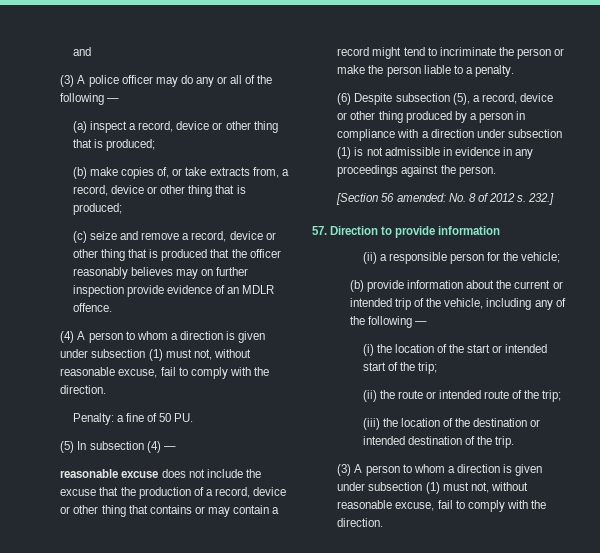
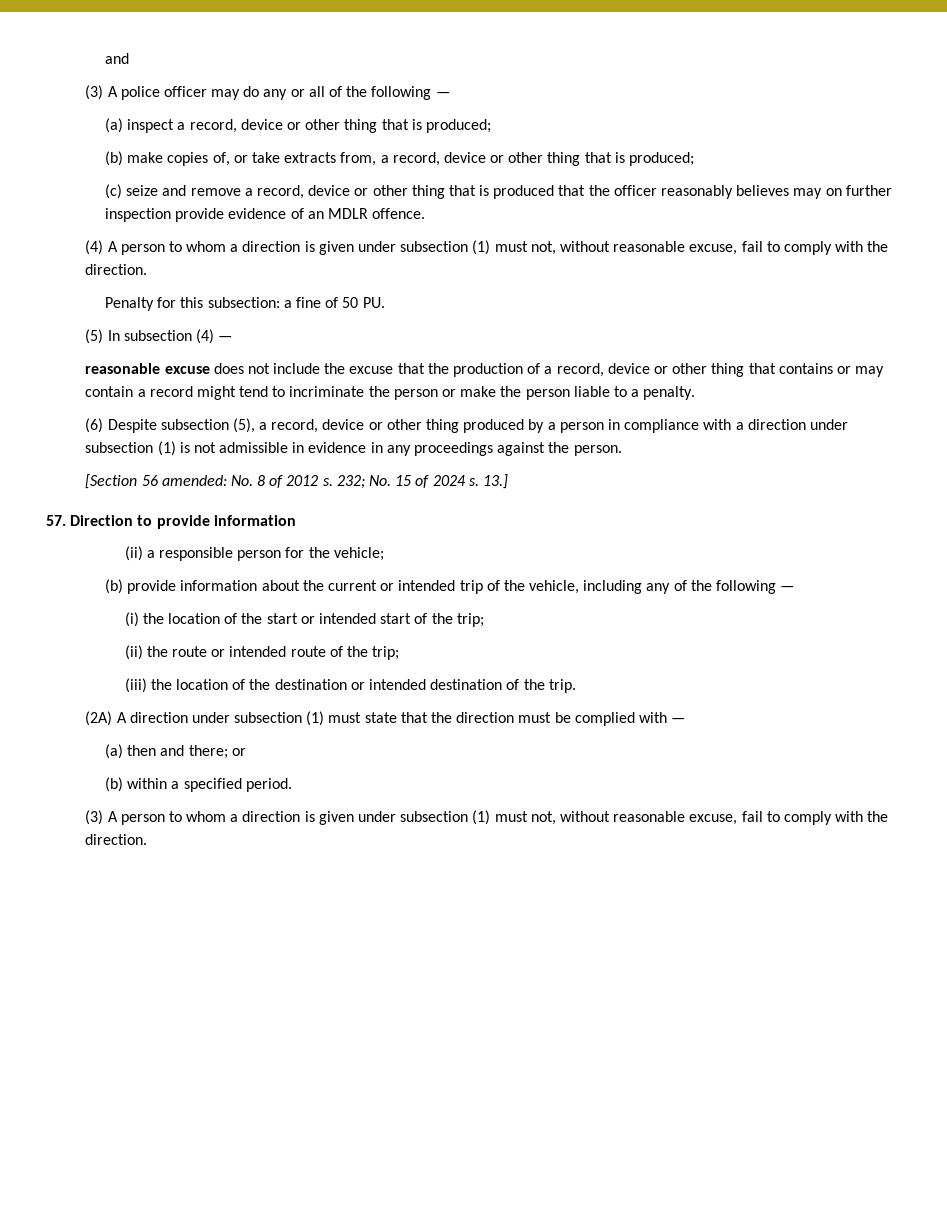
- Penalty: a fine of 50 PU.
+ Penalty for this subsection: a fine of 50 PU.
- 232.]
+ 232; No. 15 of 2024 s. 13.]
+ (2A) A direction under subsection (1) must state that the direction must be complied with —
+ (a) then and there; or
+ (b) within a specified period.

